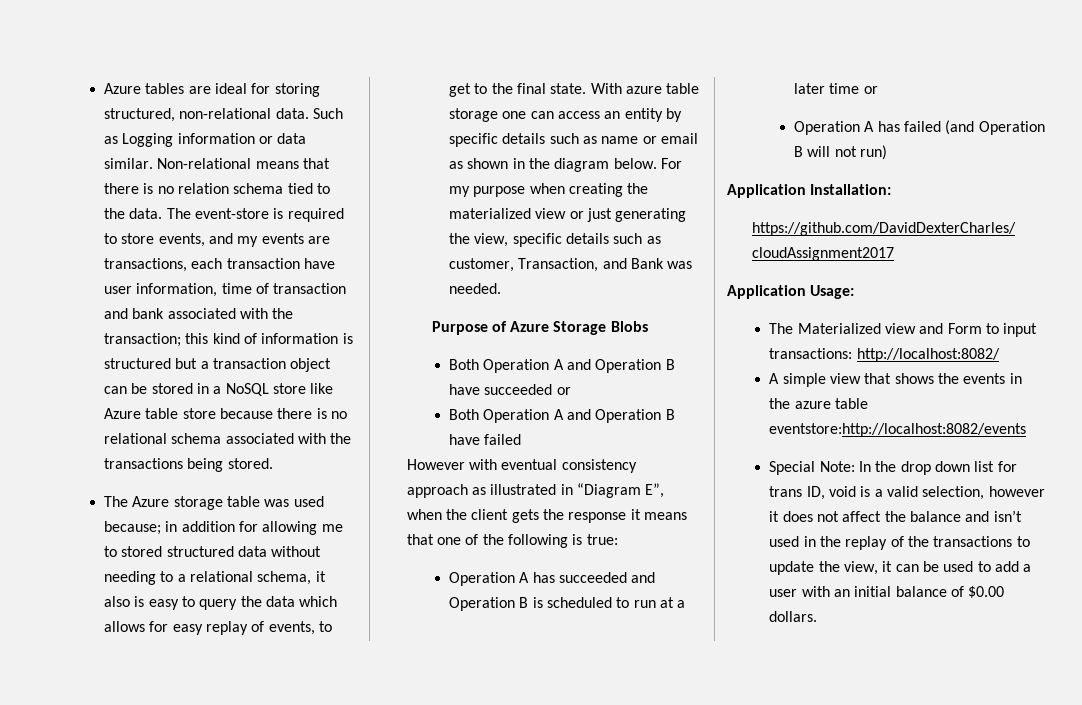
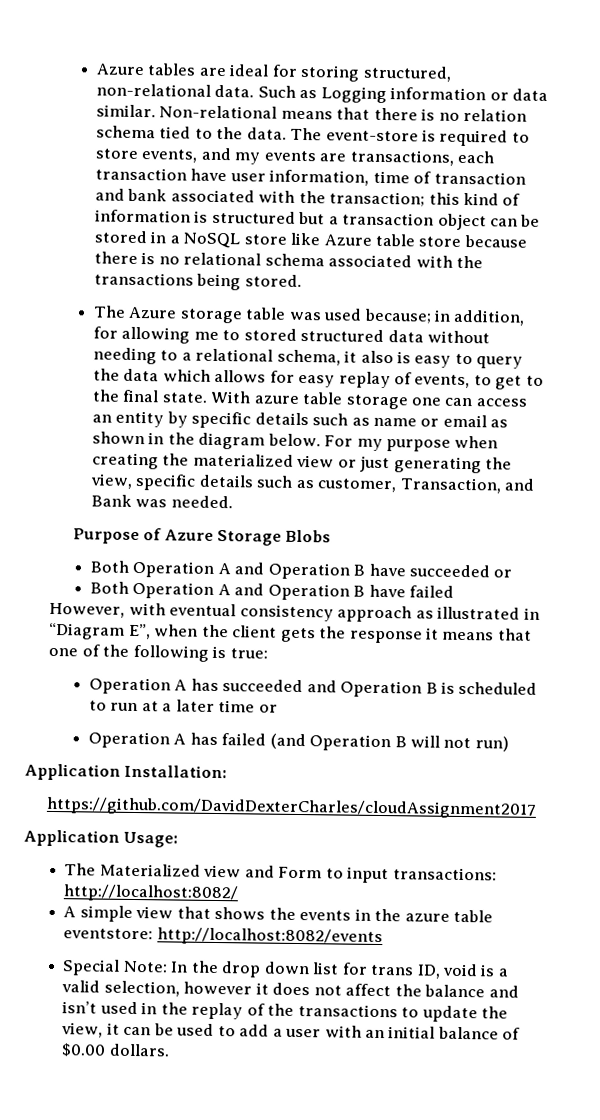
- The Azure storage table was used because; in addition for allowing me to stored structured data without needing to a relational schema, it also is easy to query the data which allows for easy replay of events, to get to the final state.
+ The Azure storage table was used because; in addition, for allowing me to stored structured data without needing to a relational schema, it also is easy to query the data which allows for easy replay of events, to get to the final state.
- However with eventual consistency approach as illustrated in “Diagram E”, when the client gets the response it means that one of the following is true:
+ However, with eventual consistency approach as illustrated in “Diagram E”, when the client gets the response it means that one of the following is true:
- A simple view that shows the events in the azure table eventstore:http://localhost:8082/events
+ A simple view that shows the events in the azure table eventstore: http://localhost:8082/events

